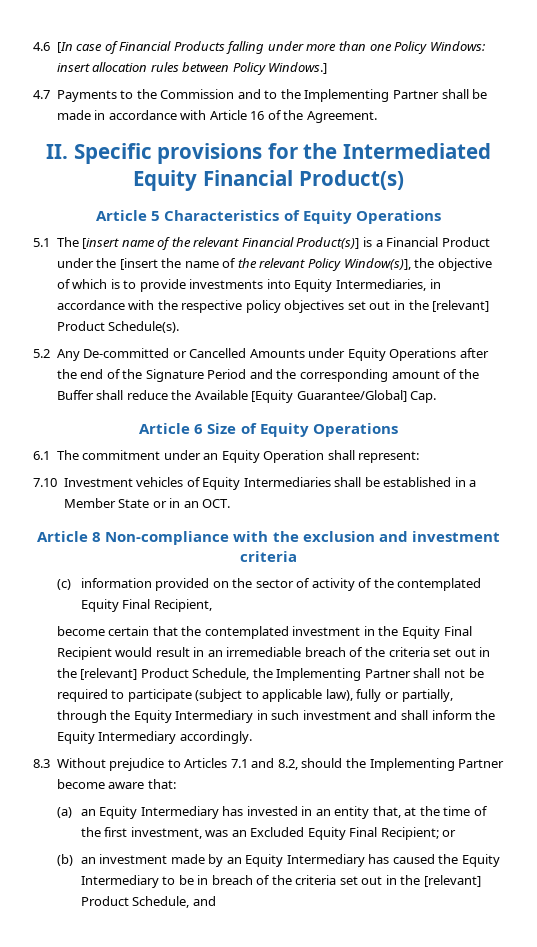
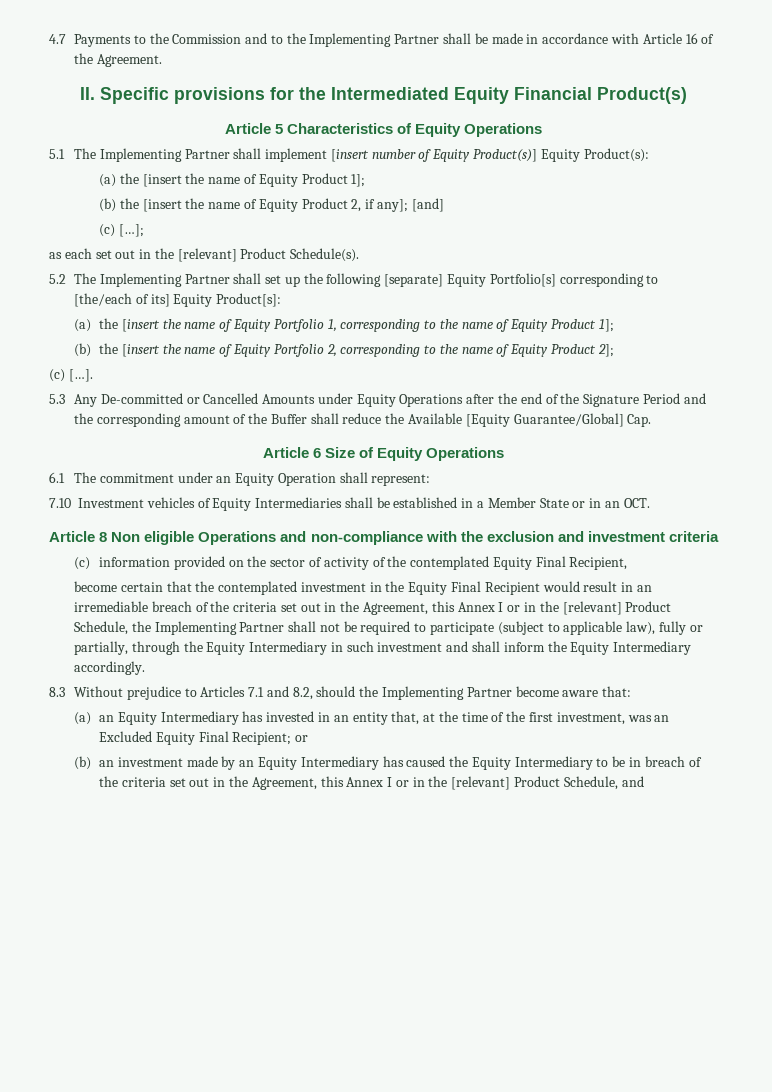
- 4.6 [In case of Financial Products falling under more than one Policy Windows: insert allocation rules between Policy Windows.]
- 5.1 The [insert name of the relevant Financial Product(s)] is a Financial Product under the [insert the name of the relevant Policy Window(s)], the objective of which is to provide investments into Equity Intermediaries, in accordance with the respective policy objectives set out in the [relevant] Product Schedule(s).
+ 5.1 The Implementing Partner shall implement [insert number of Equity Product(s)] Equity Product(s):
+ (a) the [insert the name of Equity Product 1];
+ (b) the [insert the name of Equity Product 2, if any]; [and]
+ (c) […];
+ as each set out in the [relevant] Product Schedule(s).
- 5.2 Any De-committed or Cancelled Amounts under Equity Operations after the end of the Signature Period and the corresponding amount of the Buffer shall reduce the Available [Equity Guarantee/Global] Cap.
+ 5.2 The Implementing Partner shall set up the following [separate] Equity Portfolio[s] corresponding to [the/each of its] Equity Product[s]:
+ (a) the [insert the name of Equity Portfolio 1, corresponding to the name of Equity Product 1];
+ (b) the [insert the name of Equity Portfolio 2, corresponding to the name of Equity Product 2];
+ (c) […].
+ 5.3 Any De-committed or Cancelled Amounts under Equity Operations after the end of the Signature Period and the corresponding amount of the Buffer shall reduce the Available [Equity Guarantee/Global] Cap.
- Article 8 Non-compliance with the exclusion and investment criteria
+ Article 8 Non eligible Operations and non-compliance with the exclusion and investment criteria
- become certain that the contemplated investment in the Equity Final Recipient would result in an irremediable breach of the criteria set out in the [relevant] Product Schedule, the Implementing Partner shall not be required to participate (subject to applicable law), fully or partially, through the Equity Intermediary in such investment and shall inform the Equity Intermediary accordingly.
+ become certain that the contemplated investment in the Equity Final Recipient would result in an irremediable breach of the criteria set out in the Agreement, this Annex I or in the [relevant] Product Schedule, the Implementing Partner shall not be required to participate (subject to applicable law), fully or partially, through the Equity Intermediary in such investment and shall inform the Equity Intermediary accordingly.
- (b) an investment made by an Equity Intermediary has caused the Equity Intermediary to be in breach of the criteria set out in the [relevant] Product Schedule, and
+ (b) an investment made by an Equity Intermediary has caused the Equity Intermediary to be in breach of the criteria set out in the Agreement, this Annex I or in the [relevant] Product Schedule, and

